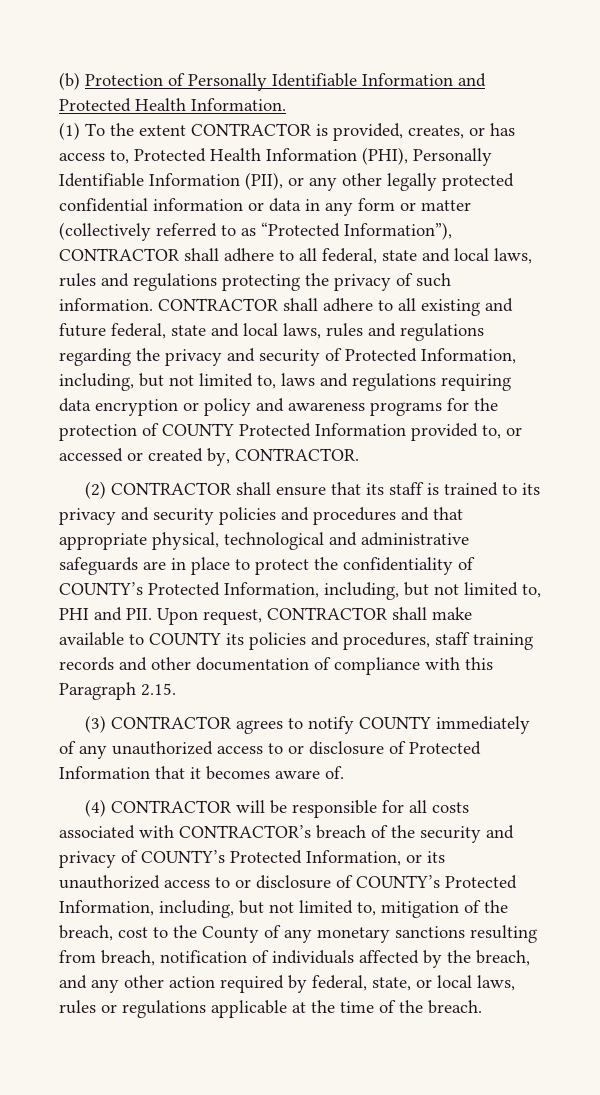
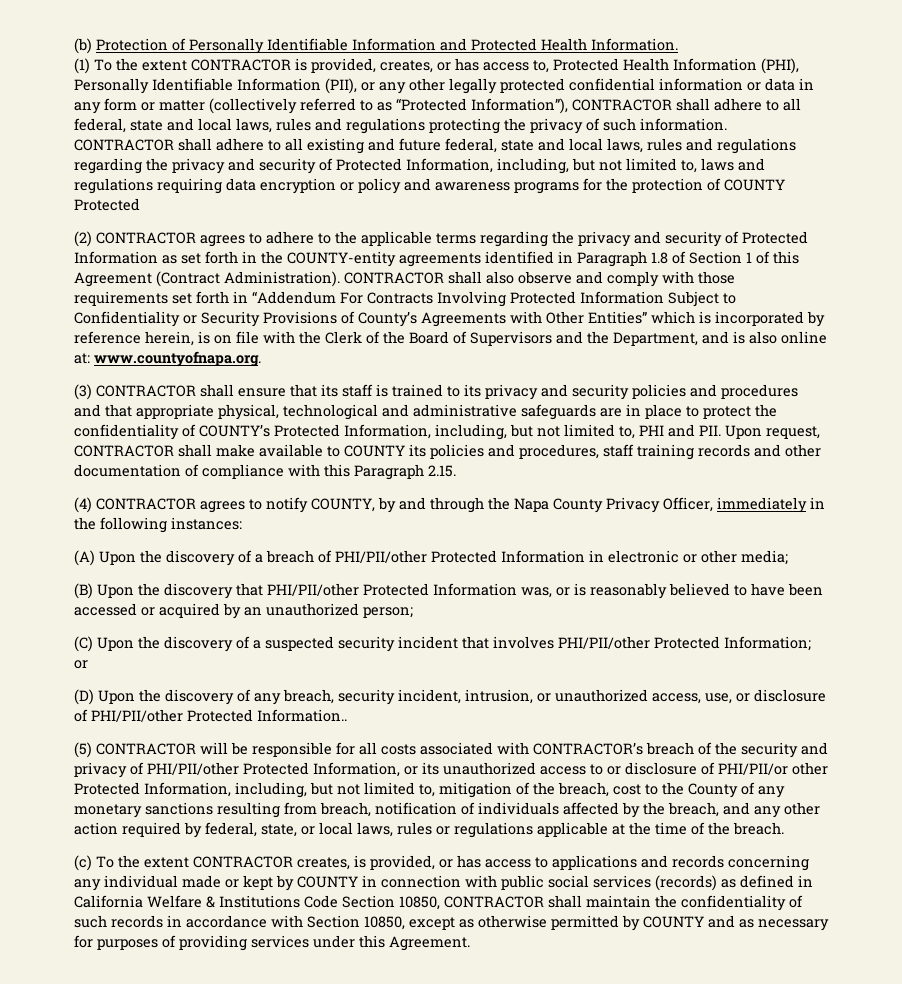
- CONTRACTOR shall adhere to all existing and future federal, state and local laws, rules and regulations regarding the privacy and security of Protected Information, including, but not limited to, laws and regulations requiring data encryption or policy and awareness programs for the protection of COUNTY Protected Information provided to, or accessed or created by, CONTRACTOR.
- (2) CONTRACTOR shall ensure that its staff is trained to its privacy and security policies and procedures and that appropriate physical, technological and administrative safeguards are in place to protect the confidentiality of COUNTY’s Protected Information, including, but not limited to, PHI and PII. Upon request, CONTRACTOR shall make available to COUNTY its policies and procedures, staff training records and other documentation of compliance with this Paragraph 2.15.
+ CONTRACTOR shall adhere to all existing and future federal, state and local laws, rules and regulations regarding the privacy and security of Protected Information, including, but not limited to, laws and regulations requiring data encryption or policy and awareness programs for the protection of COUNTY Protected
+ (2) CONTRACTOR agrees to adhere to the applicable terms regarding the privacy and security of Protected Information as set forth in the COUNTY-entity agreements identified in Paragraph 1.8 of Section 1 of this Agreement (Contract Administration). CONTRACTOR shall also observe and comply with those requirements set forth in “Addendum For Contracts Involving Protected Information Subject to Confidentiality or Security Provisions of County’s Agreements with Other Entities” which is incorporated by reference herein, is on file with the Clerk of the Board of Supervisors and the Department, and is also online at: www.countyofnapa.org.
+ (3) CONTRACTOR shall ensure that its staff is trained to its privacy and security policies and procedures and that appropriate physical, technological and administrative safeguards are in place to protect the confidentiality of COUNTY’s Protected Information, including, but not limited to, PHI and PII. Upon request, CONTRACTOR shall make available to COUNTY its policies and procedures, staff training records and other documentation of compliance with this Paragraph 2.15.
- (3) CONTRACTOR agrees to notify COUNTY immediately of any unauthorized access to or disclosure of Protected Information that it becomes aware of.
- (4) CONTRACTOR will be responsible for all costs associated with CONTRACTOR’s breach of the security and privacy of COUNTY’s Protected Information, or its unauthorized access to or disclosure of COUNTY’s Protected Information, including, but not limited to, mitigation of the breach, cost to the County of any monetary sanctions resulting from breach, notification of individuals affected by the breach, and any other action required by federal, state, or local laws, rules or regulations applicable at the time of the breach.
+ (4) CONTRACTOR agrees to notify COUNTY, by and through the Napa County Privacy Officer, immediately in the following instances:
+ (A) Upon the discovery of a breach of PHI/PII/other Protected Information in electronic or other media;
+ (B) Upon the discovery that PHI/PII/other Protected Information was, or is reasonably believed to have been accessed or acquired by an unauthorized person;
+ (C) Upon the discovery of a suspected security incident that involves PHI/PII/other Protected Information; or
+ (D) Upon the discovery of any breach, security incident, intrusion, or unauthorized access, use, or disclosure of PHI/PII/other Protected Information..
+ (5) CONTRACTOR will be responsible for all costs associated with CONTRACTOR’s breach of the security and privacy of PHI/PII/other Protected Information, or its unauthorized access to or disclosure of PHI/PII/or other Protected Information, including, but not limited to, mitigation of the breach, cost to the County of any monetary sanctions resulting from breach, notification of individuals affected by the breach, and any other action required by federal, state, or local laws, rules or regulations applicable at the time of the breach.
+ (c) To the extent CONTRACTOR creates, is provided, or has access to applications and records concerning any individual made or kept by COUNTY in connection with public social services (records) as defined in California Welfare & Institutions Code Section 10850, CONTRACTOR shall maintain the confidentiality of such records in accordance with Section 10850, except as otherwise permitted by COUNTY and as necessary for purposes of providing services under this Agreement.

